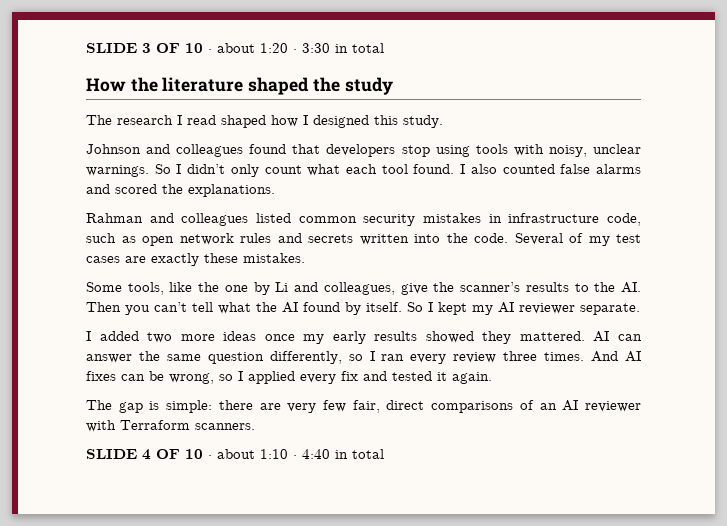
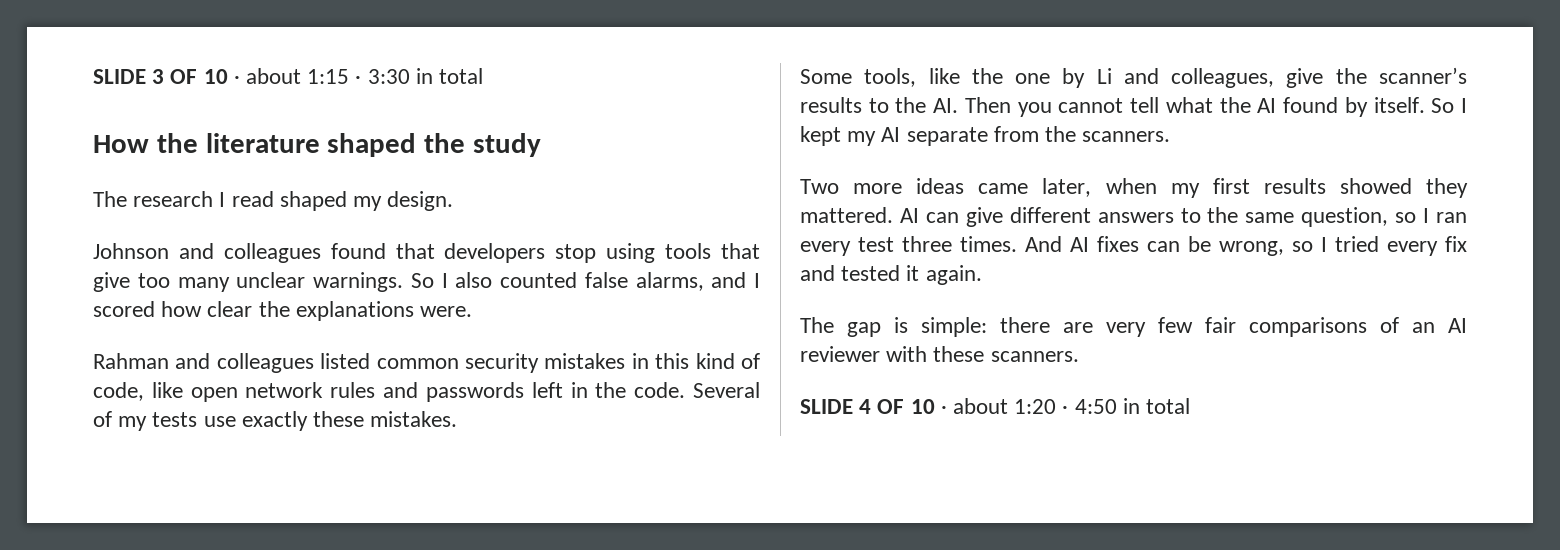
- SLIDE 3 OF 10 · about 1:20 · 3:30 in total
+ SLIDE 3 OF 10 · about 1:15 · 3:30 in total
- The research I read shaped how I designed this study.
+ The research I read shaped my design.
- Johnson and colleagues found that developers stop using tools with noisy, unclear warnings. So I didn’t only count what each tool found. I also counted false alarms and scored the explanations.
+ Johnson and colleagues found that developers stop using tools that give too many unclear warnings. So I also counted false alarms, and I scored how clear the explanations were.
- Rahman and colleagues listed common security mistakes in infrastructure code, such as open network rules and secrets written into the code.
+ Rahman and colleagues listed common security mistakes in this kind of code, like open network rules and passwords left in the code.
- Several of my test cases are exactly these mistakes.
+ Several of my tests use exactly these mistakes.
- Some tools, like the one by Li and colleagues, give the scanner’s results to the AI. Then you can’t tell what the AI found by itself.
+ Some tools, like the one by Li and colleagues, give the scanner’s results to the AI. Then you cannot tell what the AI found by itself.
- So I kept my AI reviewer separate.
- I added two more ideas once my early results showed they mattered.
+ So I kept my AI separate from the scanners.
+ Two more ideas came later, when my first results showed they mattered.
- AI can answer the same question differently, so I ran every review three times.
+ AI can give different answers to the same question, so I ran every test three times.
- And AI fixes can be wrong, so I applied every fix and tested it again.
+ And AI fixes can be wrong, so I tried every fix and tested it again.
- The gap is simple: there are very few fair, direct comparisons of an AI reviewer with Terraform scanners.
+ The gap is simple: there are very few fair comparisons of an AI reviewer with these scanners.
- SLIDE 4 OF 10 · about 1:10 · 4:40 in total
+ SLIDE 4 OF 10 · about 1:20 · 4:50 in total

